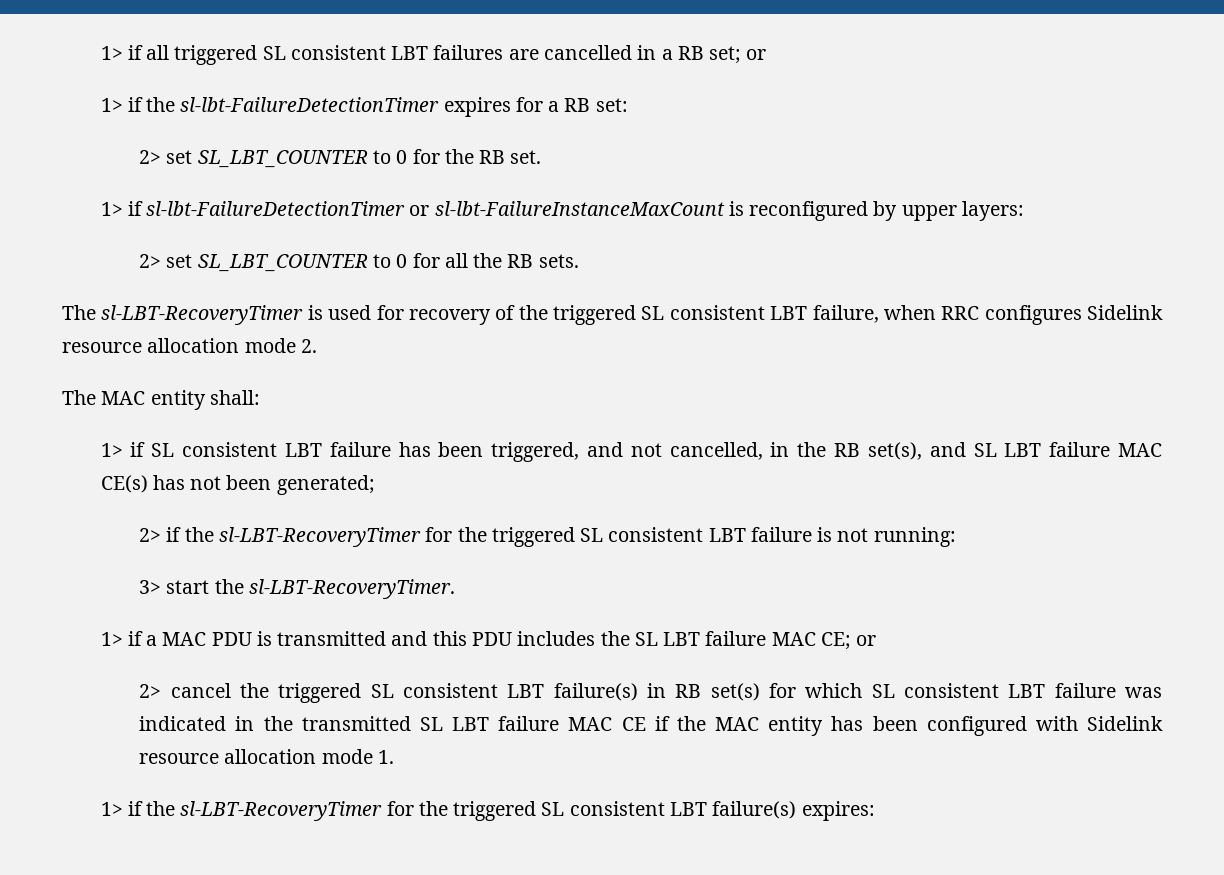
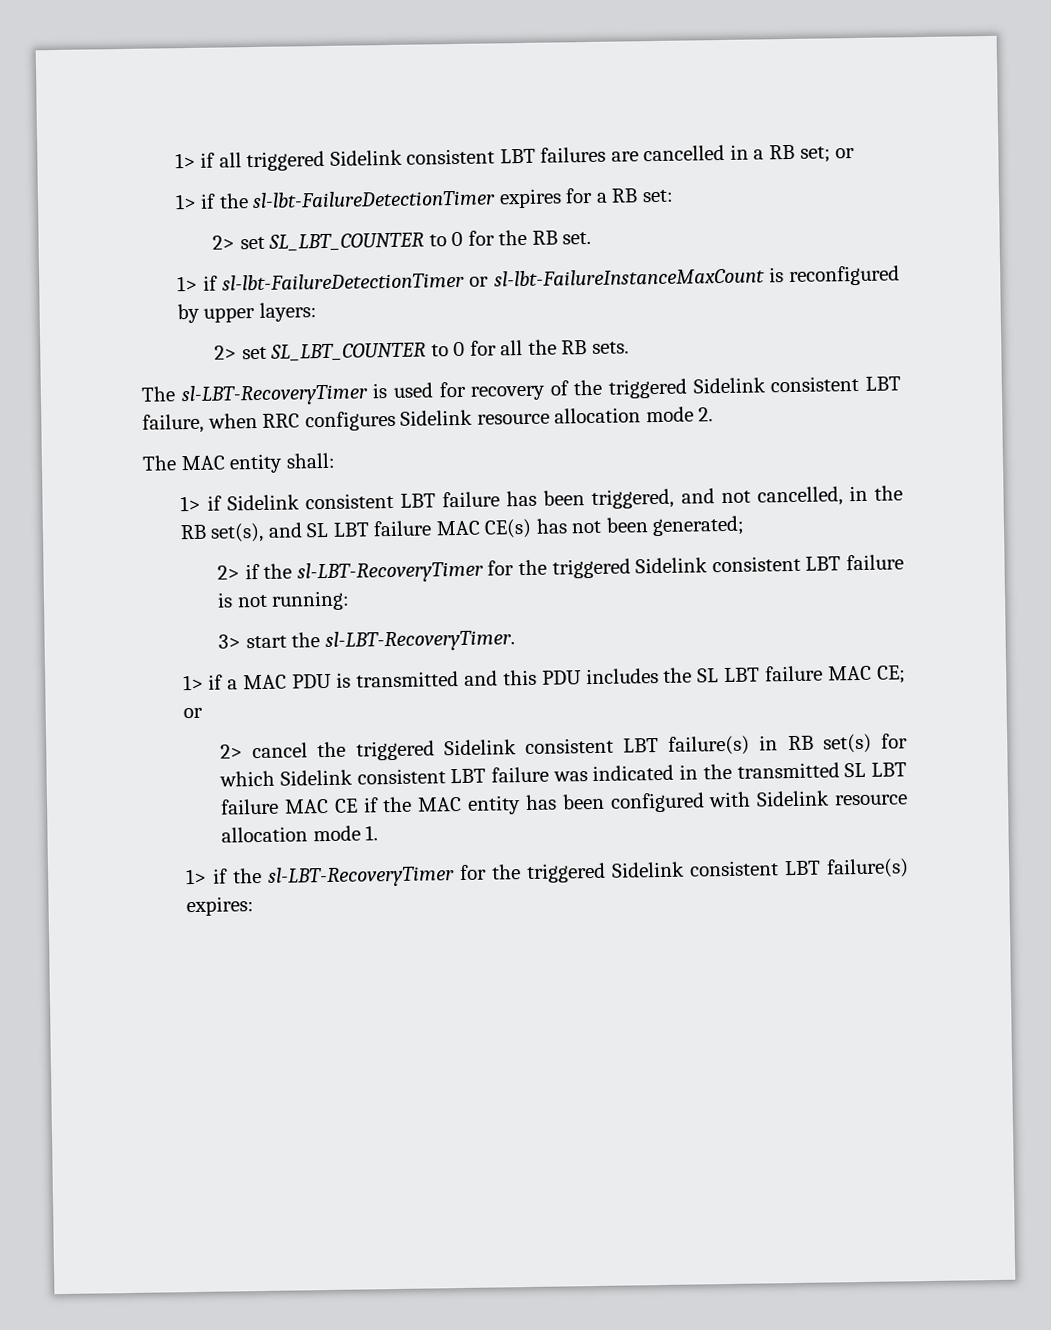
- 1> if all triggered SL consistent LBT failures are cancelled in a RB set; or
+ 1> if all triggered Sidelink consistent LBT failures are cancelled in a RB set; or
- The sl-LBT-RecoveryTimer is used for recovery of the triggered SL consistent LBT failure, when RRC configures Sidelink resource allocation mode 2.
+ The sl-LBT-RecoveryTimer is used for recovery of the triggered Sidelink consistent LBT failure, when RRC configures Sidelink resource allocation mode 2.
- 1> if SL consistent LBT failure has been triggered, and not cancelled, in the RB set(s), and SL LBT failure MAC CE(s) has not been generated;
+ 1> if Sidelink consistent LBT failure has been triggered, and not cancelled, in the RB set(s), and SL LBT failure MAC CE(s) has not been generated;
- 2> if the sl-LBT-RecoveryTimer for the triggered SL consistent LBT failure is not running:
+ 2> if the sl-LBT-RecoveryTimer for the triggered Sidelink consistent LBT failure is not running:
- 2> cancel the triggered SL consistent LBT failure(s) in RB set(s) for which SL consistent LBT failure was indicated in the transmitted SL LBT failure MAC CE if the MAC entity has been configured with Sidelink resource allocation mode 1.
+ 2> cancel the triggered Sidelink consistent LBT failure(s) in RB set(s) for which Sidelink consistent LBT failure was indicated in the transmitted SL LBT failure MAC CE if the MAC entity has been configured with Sidelink resource allocation mode 1.
- 1> if the sl-LBT-RecoveryTimer for the triggered SL consistent LBT failure(s) expires:
+ 1> if the sl-LBT-RecoveryTimer for the triggered Sidelink consistent LBT failure(s) expires:

